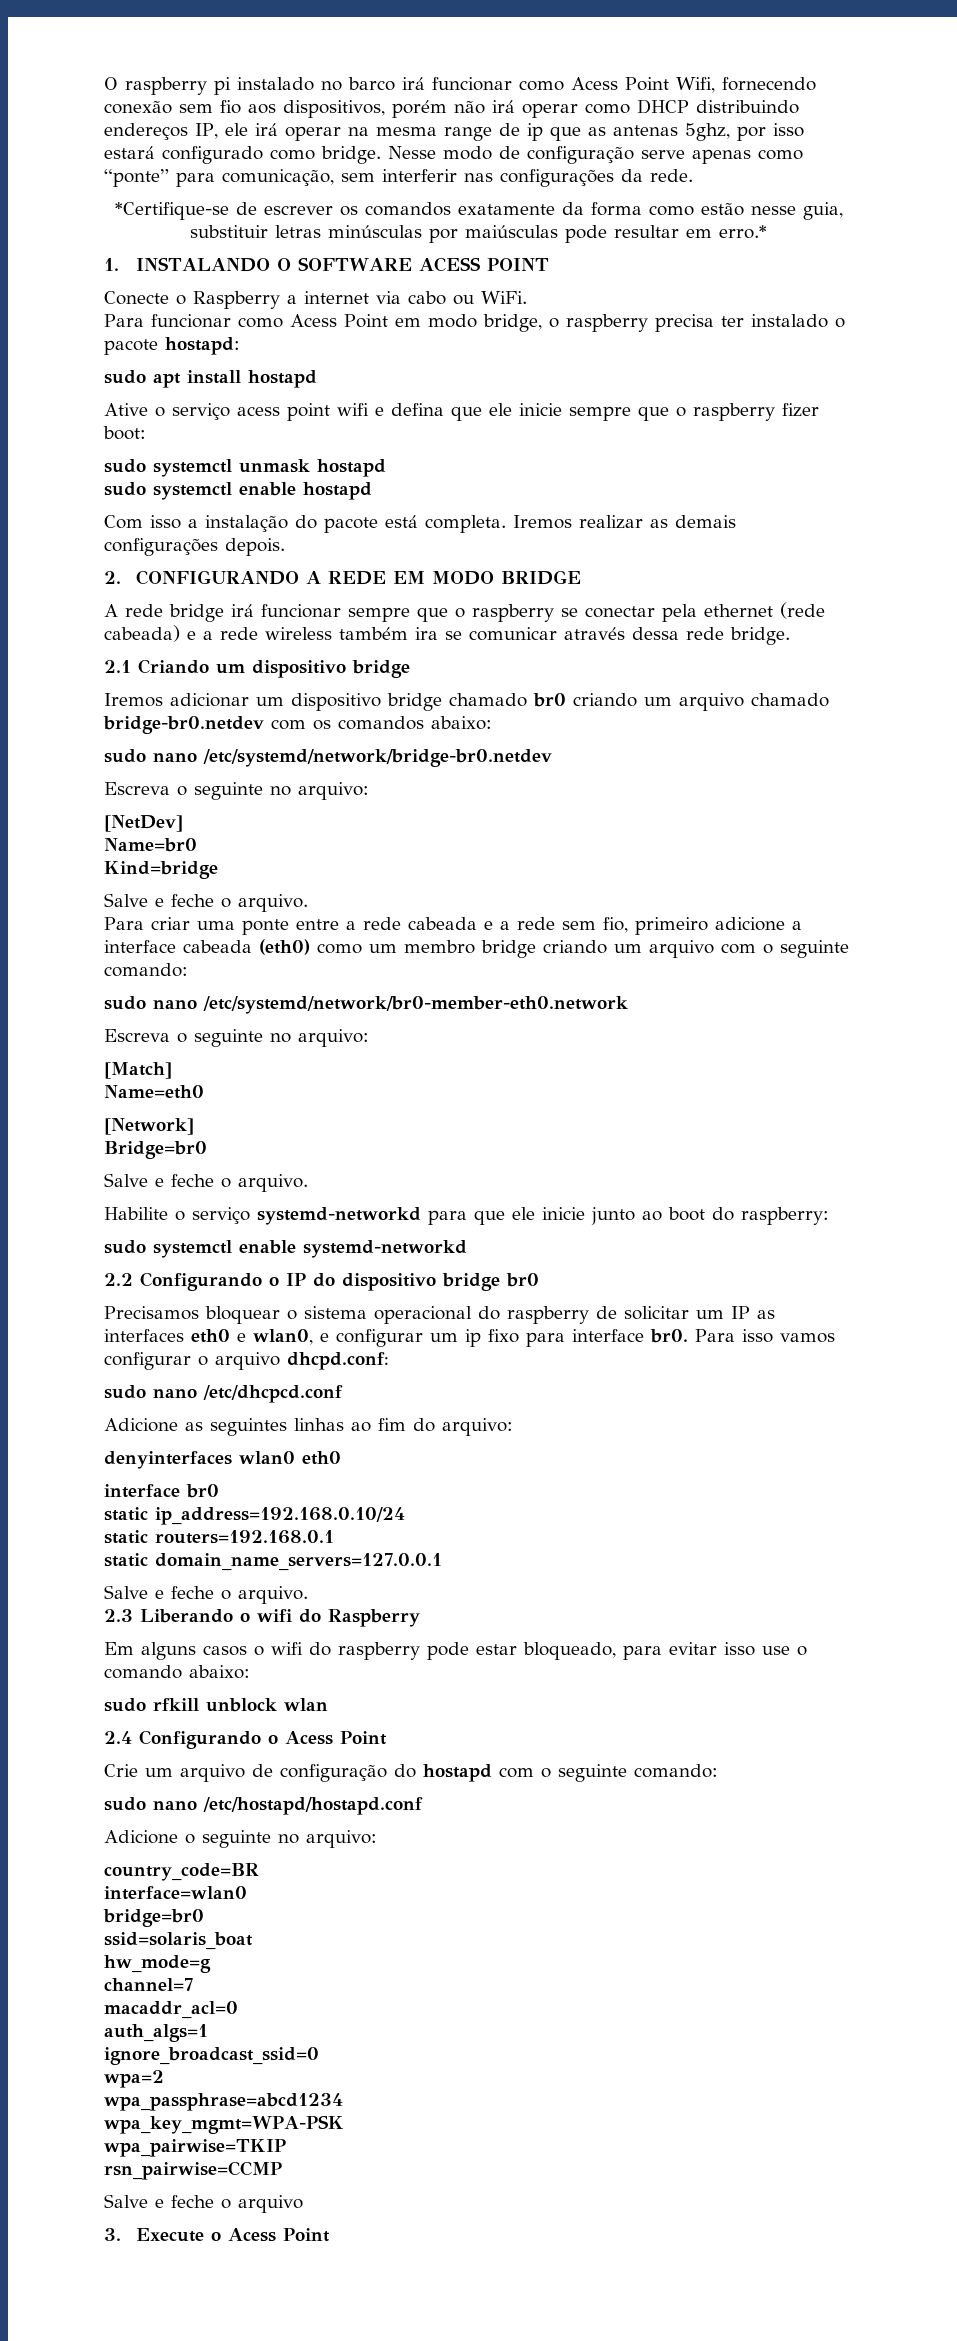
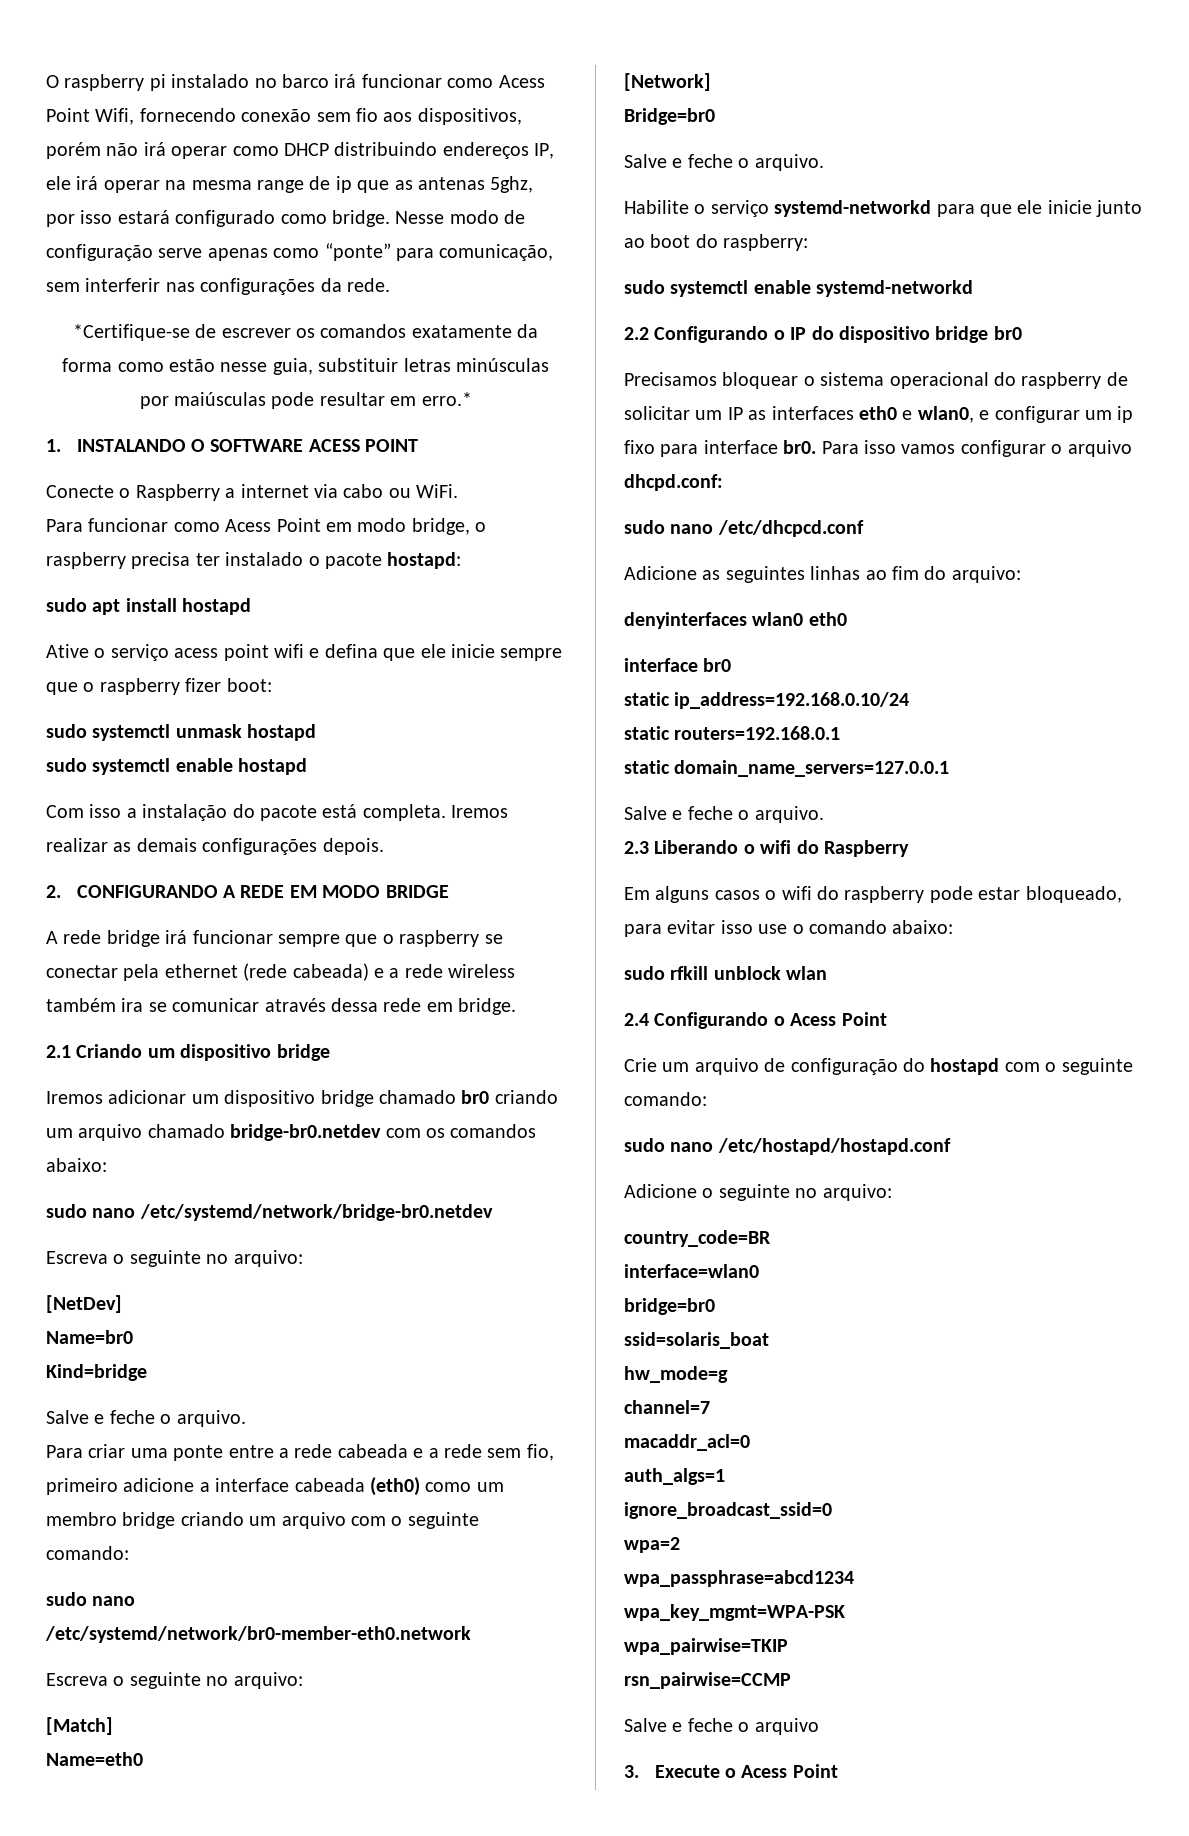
- A rede bridge irá funcionar sempre que o raspberry se conectar pela ethernet (rede cabeada) e a rede wireless também ira se comunicar através dessa rede bridge.
+ A rede bridge irá funcionar sempre que o raspberry se conectar pela ethernet (rede cabeada) e a rede wireless também ira se comunicar através dessa rede em bridge.

